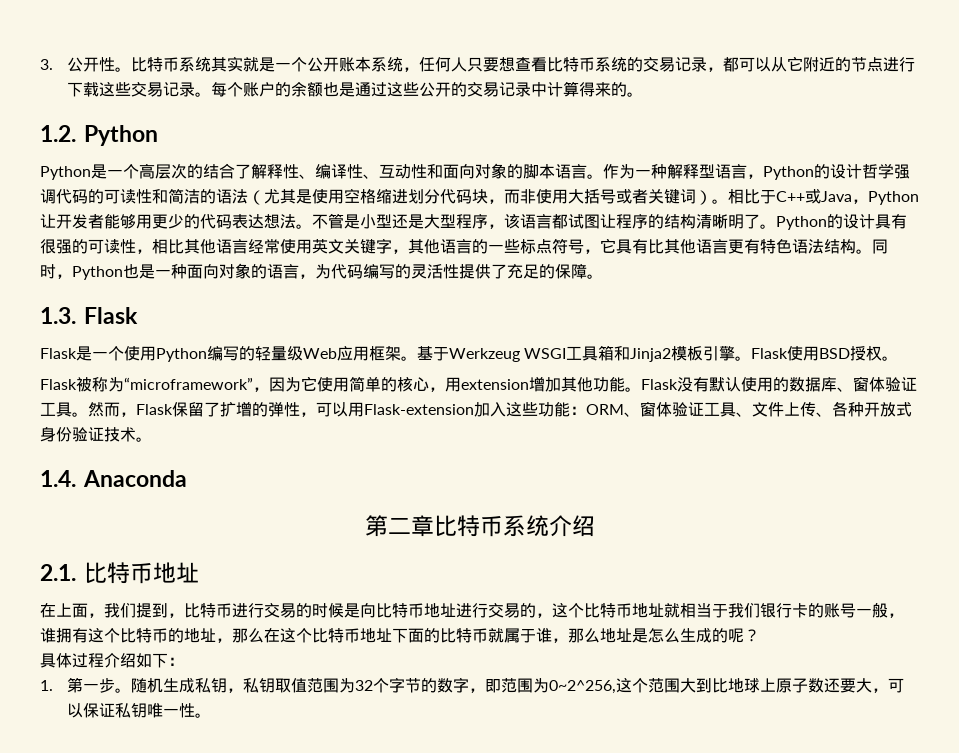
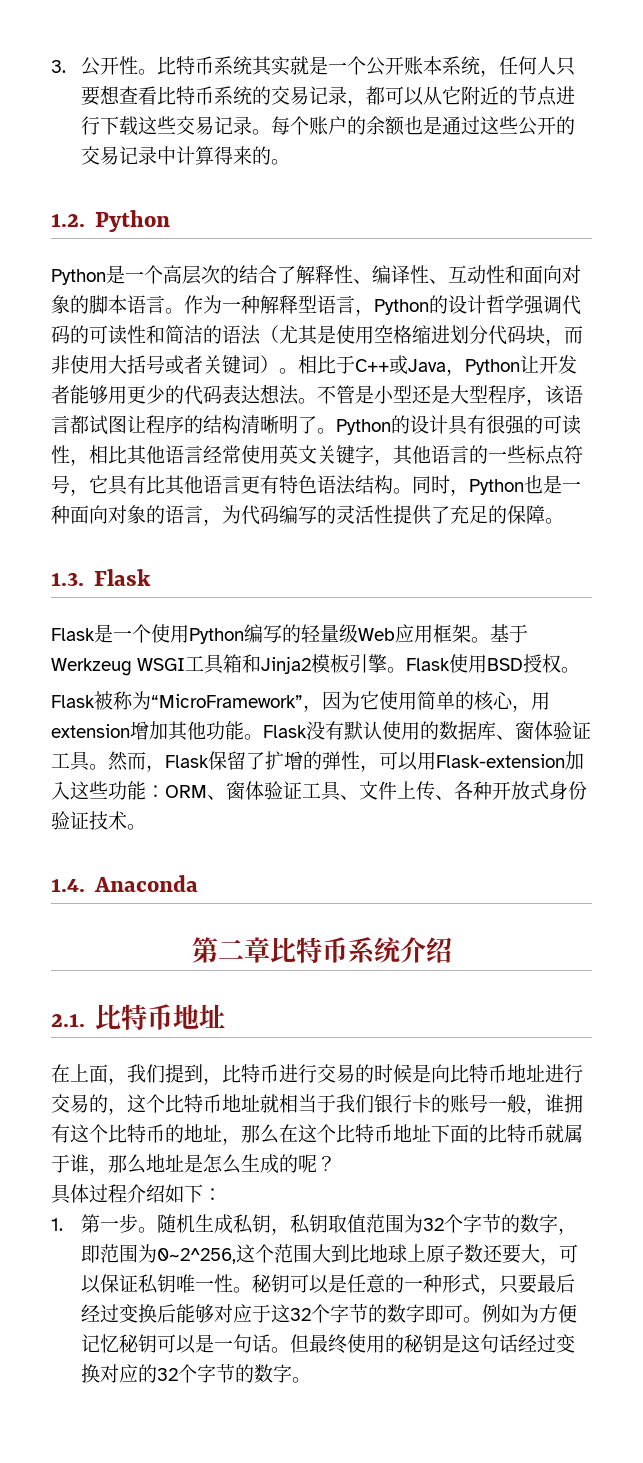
- Flask被称为“microframework”，因为它使用简单的核心，用extension增加其他功能。
+ Flask被称为“MicroFramework”，因为它使用简单的核心，用extension增加其他功能。
+ 秘钥可以是任意的一种形式，只要最后经过变换后能够对应于这32个字节的数字即可。例如为方便记忆秘钥可以是一句话。但最终使用的秘钥是这句话经过变换对应的32个字节的数字。

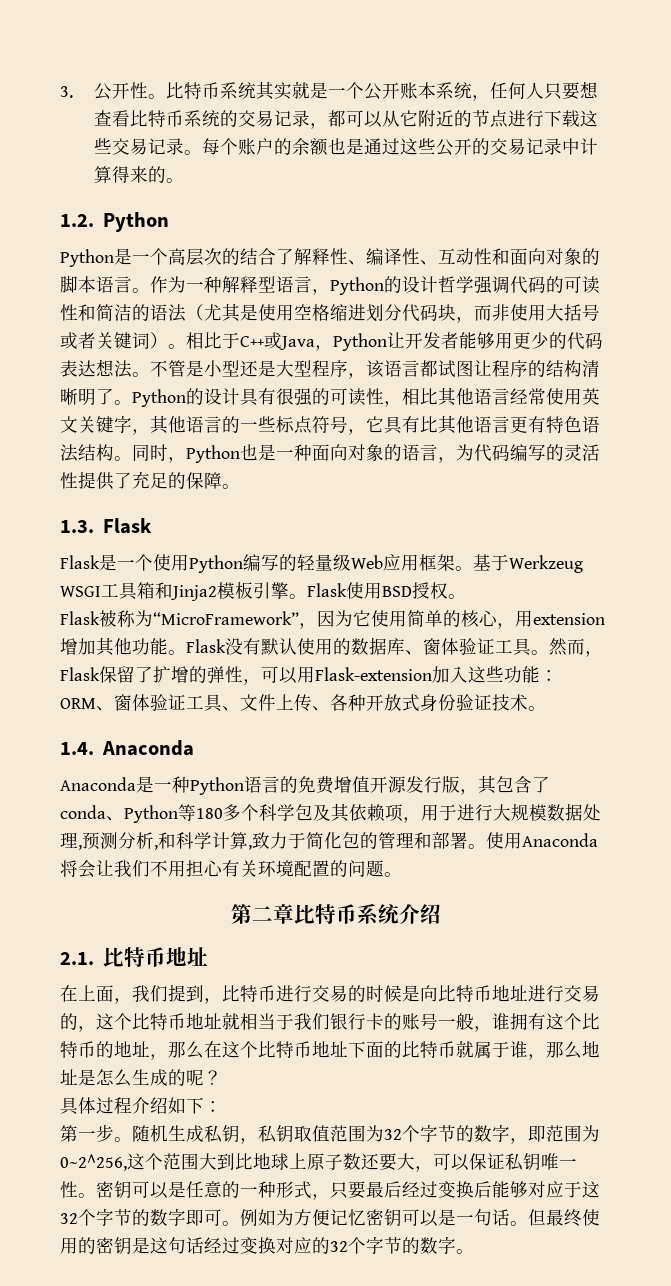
+ Anaconda是一种Python语言的免费增值开源发行版，其包含了conda、Python等180多个科学包及其依赖项，用于进行大规模数据处理,预测分析,和科学计算,致力于简化包的管理和部署。使用Anaconda将会让我们不用担心有关环境配置的问题。
- 1.第一步。
+ 第一步。
- 秘钥可以是任意的一种形式，只要最后经过变换后能够对应于这32个字节的数字即可。
+ 密钥可以是任意的一种形式，只要最后经过变换后能够对应于这32个字节的数字即可。
- 例如为方便记忆秘钥可以是一句话。
+ 例如为方便记忆密钥可以是一句话。
- 但最终使用的秘钥是这句话经过变换对应的32个字节的数字。
+ 但最终使用的密钥是这句话经过变换对应的32个字节的数字。

